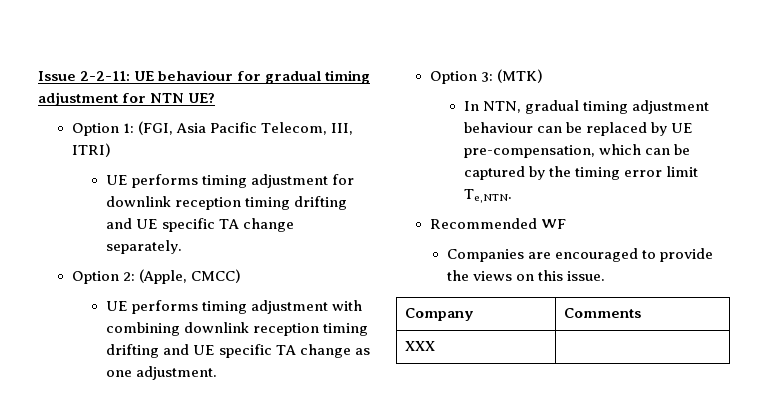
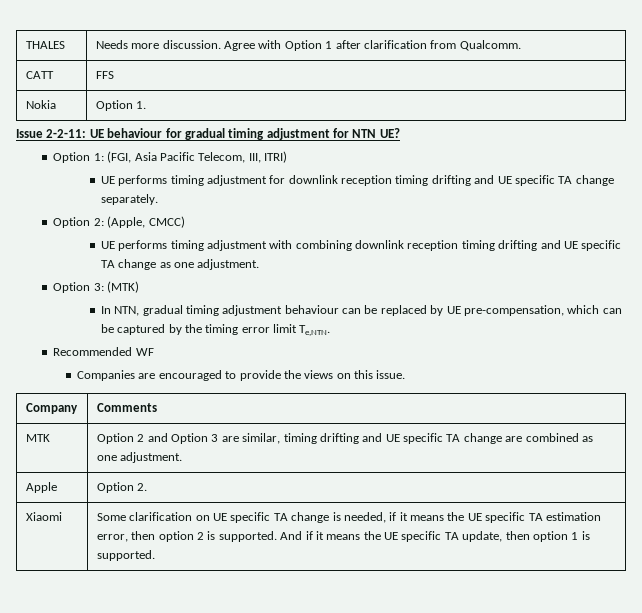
+ THALES | Needs more discussion. Agree with Option 1 after clarification from Qualcomm.
+ CATT | FFS
+ Nokia | Option 1.
- XXX |
+ MTK | Option 2 and Option 3 are similar, timing drifting and UE specific TA change are combined as one adjustment.
+ Apple | Option 2.
+ Xiaomi | Some clarification on UE specific TA change is needed, if it means the UE specific TA estimation error, then option 2 is supported. And if it means the UE specific TA update, then option 1 is supported.

